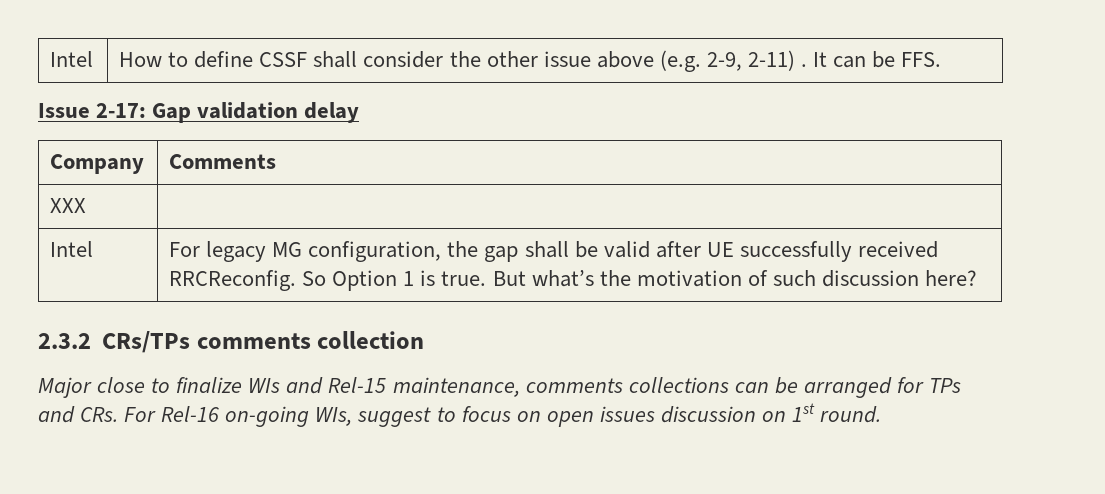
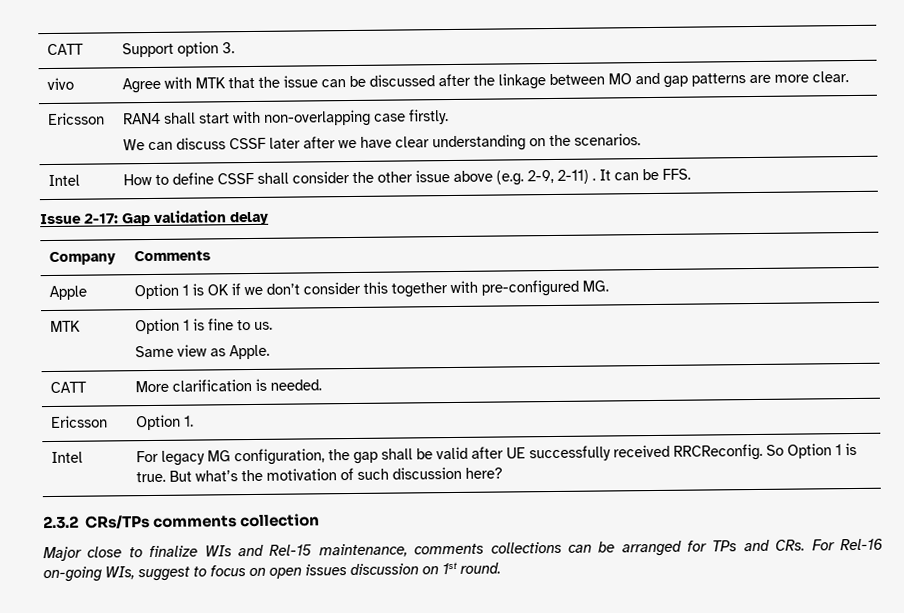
+ CATT | Support option 3.
+ vivo | Agree with MTK that the issue can be discussed after the linkage between MO and gap patterns are more clear.
+ Ericsson | RAN4 shall start with non-overlapping case firstly.
+ We can discuss CSSF later after we have clear understanding on the scenarios.
- XXX |
+ Apple | Option 1 is OK if we don’t consider this together with pre-configured MG.
+ MTK | Option 1 is fine to us.
+ Same view as Apple.
+ CATT | More clarification is needed.
+ Ericsson | Option 1.

